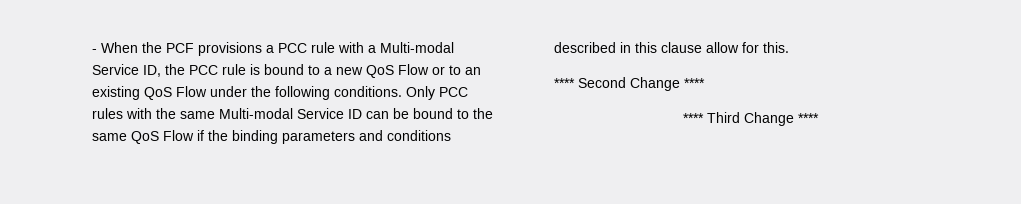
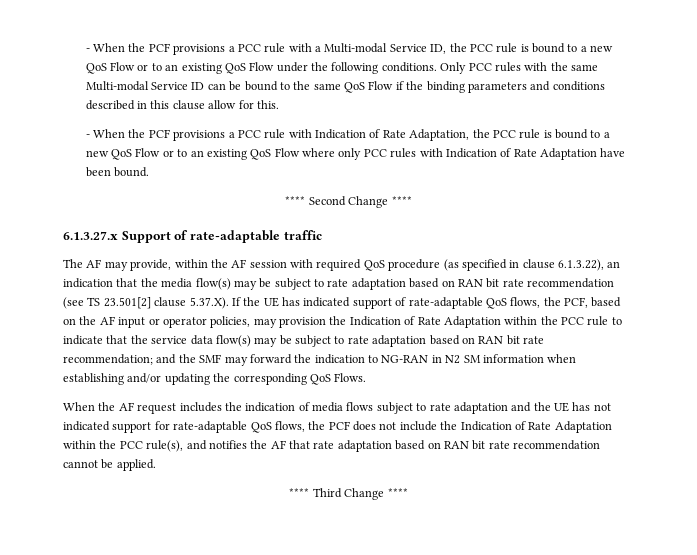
+ - When the PCF provisions a PCC rule with Indication of Rate Adaptation, the PCC rule is bound to a new QoS Flow or to an existing QoS Flow where only PCC rules with Indication of Rate Adaptation have been bound.
  **** Second Change ****
+ 6.1.3.27.x Support of rate-adaptable traffic
+ The AF may provide, within the AF session with required QoS procedure (as specified in clause 6.1.3.22), an indication that the media flow(s) may be subject to rate adaptation based on RAN bit rate recommendation (see TS 23.501[2] clause 5.37.X). If the UE has indicated support of rate-adaptable QoS flows, the PCF, based on the AF input or operator policies, may provision the Indication of Rate Adaptation within the PCC rule to indicate that the service data flow(s) may be subject to rate adaptation based on RAN bit rate recommendation; and the SMF may forward the indication to NG-RAN in N2 SM information when establishing and/or updating the corresponding QoS Flows.
+ When the AF request includes the indication of media flows subject to rate adaptation and the UE has not indicated support for rate-adaptable QoS flows, the PCF does not include the Indication of Rate Adaptation within the PCC rule(s), and notifies the AF that rate adaptation based on RAN bit rate recommendation cannot be applied.

